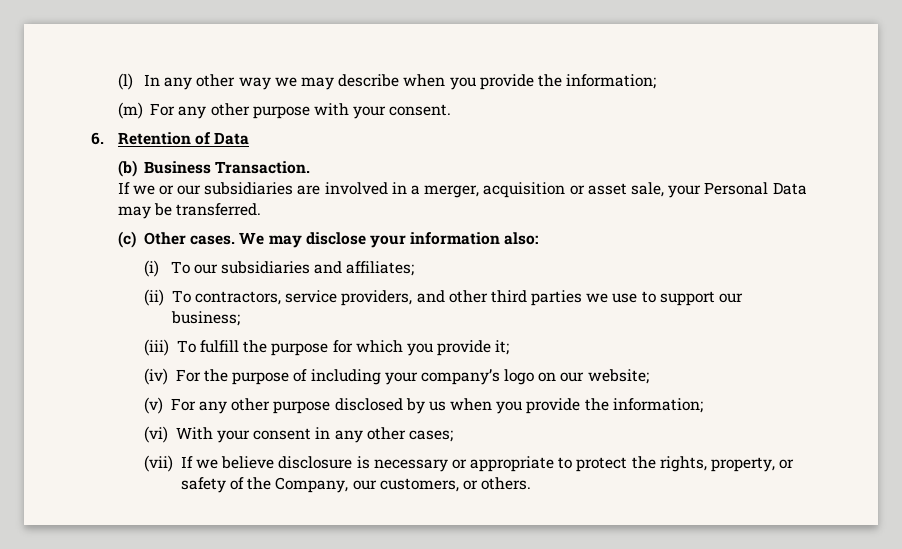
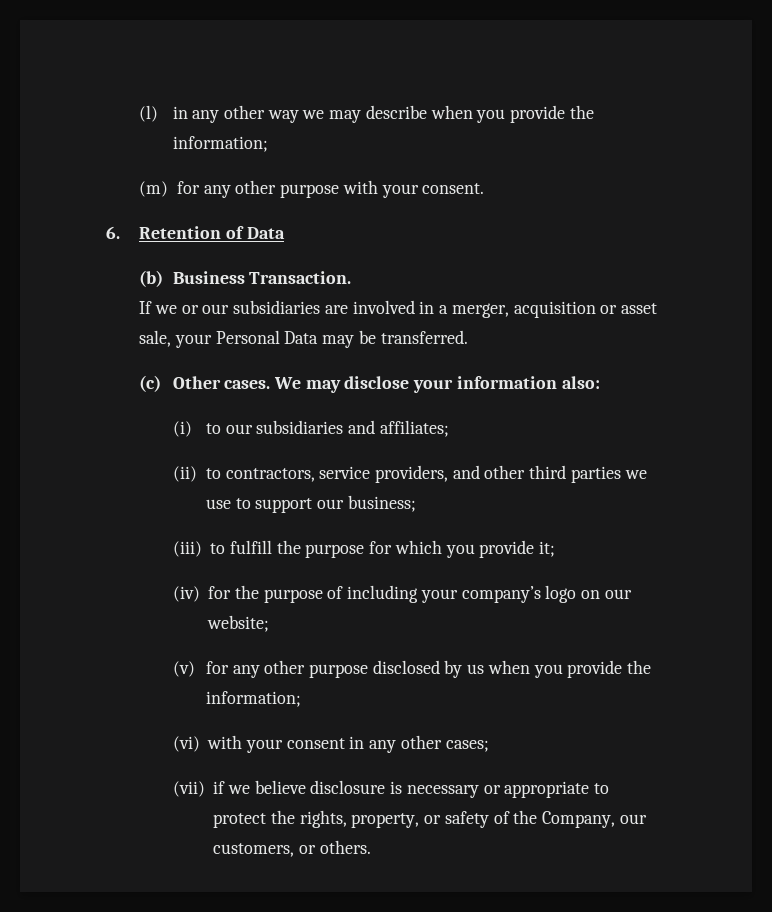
- (l) In any other way we may describe when you provide the information;
+ (l) in any other way we may describe when you provide the information;
- (m) For any other purpose with your consent.
+ (m) for any other purpose with your consent.
- (i) To our subsidiaries and affiliates;
+ (i) to our subsidiaries and affiliates;
- (ii) To contractors, service providers, and other third parties we use to support our business;
+ (ii) to contractors, service providers, and other third parties we use to support our business;
- (iii) To fulfill the purpose for which you provide it;
+ (iii) to fulfill the purpose for which you provide it;
- (iv) For the purpose of including your company’s logo on our website;
+ (iv) for the purpose of including your company’s logo on our website;
- (v) For any other purpose disclosed by us when you provide the information;
+ (v) for any other purpose disclosed by us when you provide the information;
- (vi) With your consent in any other cases;
+ (vi) with your consent in any other cases;
- (vii) If we believe disclosure is necessary or appropriate to protect the rights, property, or safety of the Company, our customers, or others.
+ (vii) if we believe disclosure is necessary or appropriate to protect the rights, property, or safety of the Company, our customers, or others.

